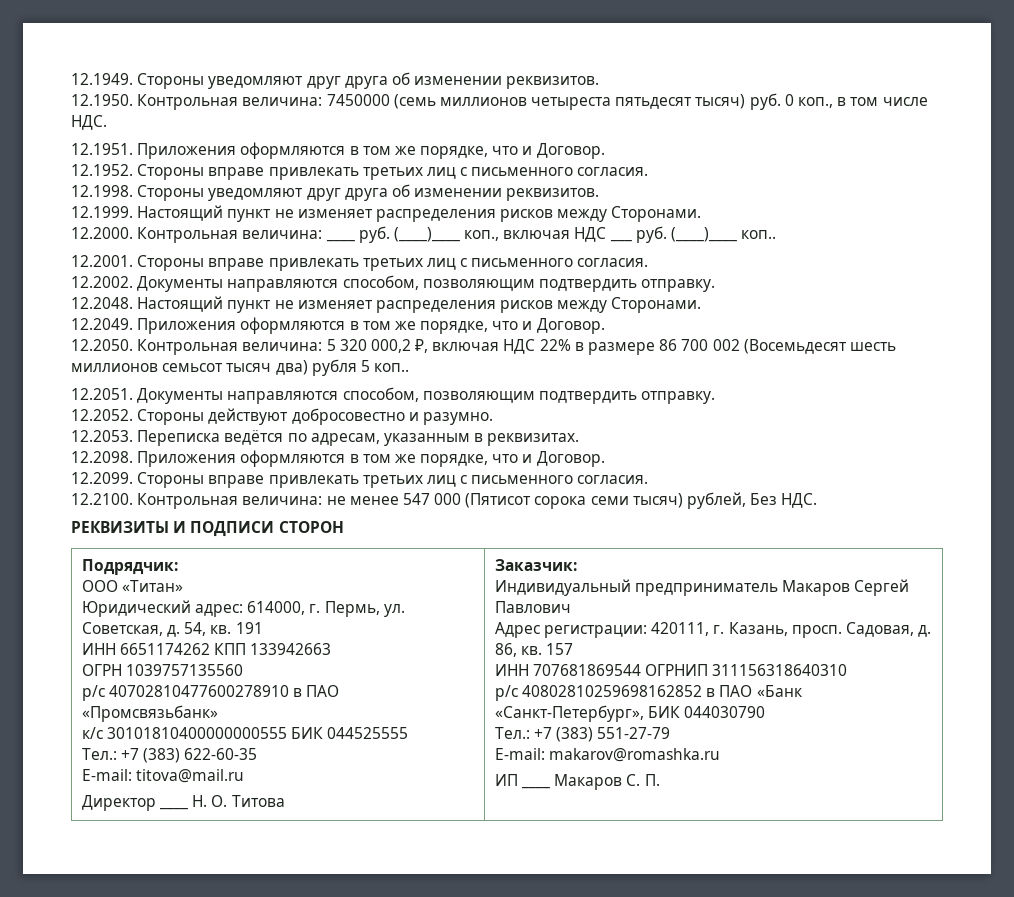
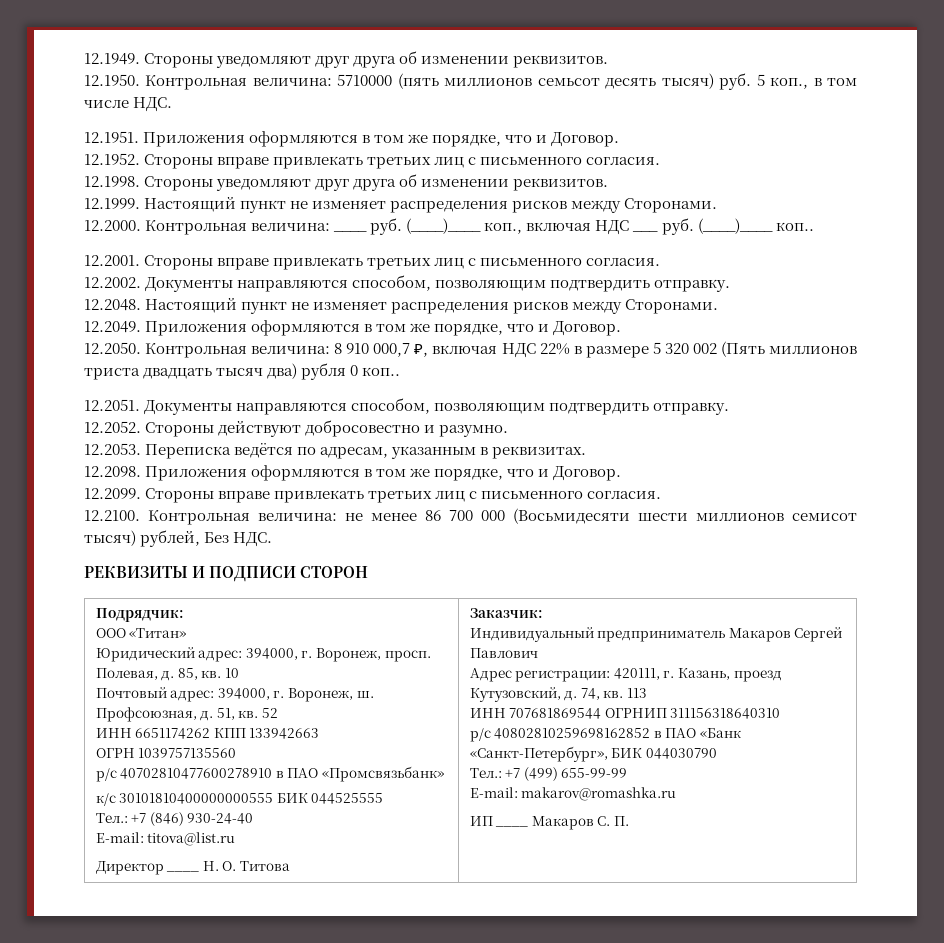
- 12.1950. Контрольная величина: 7450000 (семь миллионов четыреста пятьдесят тысяч) руб. 0 коп., в том числе НДС.
+ 12.1950. Контрольная величина: 5710000 (пять миллионов семьсот десять тысяч) руб. 5 коп., в том числе НДС.
- 12.2050. Контрольная величина: 5 320 000,2 ₽, включая НДС 22% в размере 86 700 002 (Восемьдесят шесть миллионов семьсот тысяч два) рубля 5 коп..
+ 12.2050. Контрольная величина: 8 910 000,7 ₽, включая НДС 22% в размере 5 320 002 (Пять миллионов триста двадцать тысяч два) рубля 0 коп..
- 12.2100. Контрольная величина: не менее 547 000 (Пятисот сорока семи тысяч) рублей, Без НДС.
+ 12.2100. Контрольная величина: не менее 86 700 000 (Восьмидесяти шести миллионов семисот тысяч) рублей, Без НДС.
- Юридический адрес: 614000, г. Пермь, ул. Советская, д. 54, кв. 191
+ Юридический адрес: 394000, г. Воронеж, просп. Полевая, д. 85, кв. 10
+ Почтовый адрес: 394000, г. Воронеж, ш. Профсоюзная, д. 51, кв. 52
- Тел.: +7 (383) 622-60-35
- E-mail: titova@mail.ru
+ Тел.: +7 (846) 930-24-40
+ E-mail: titova@list.ru
- Адрес регистрации: 420111, г. Казань, просп. Садовая, д. 86, кв. 157
+ Адрес регистрации: 420111, г. Казань, проезд Кутузовский, д. 74, кв. 113
- Тел.: +7 (383) 551-27-79
+ Тел.: +7 (499) 655-99-99

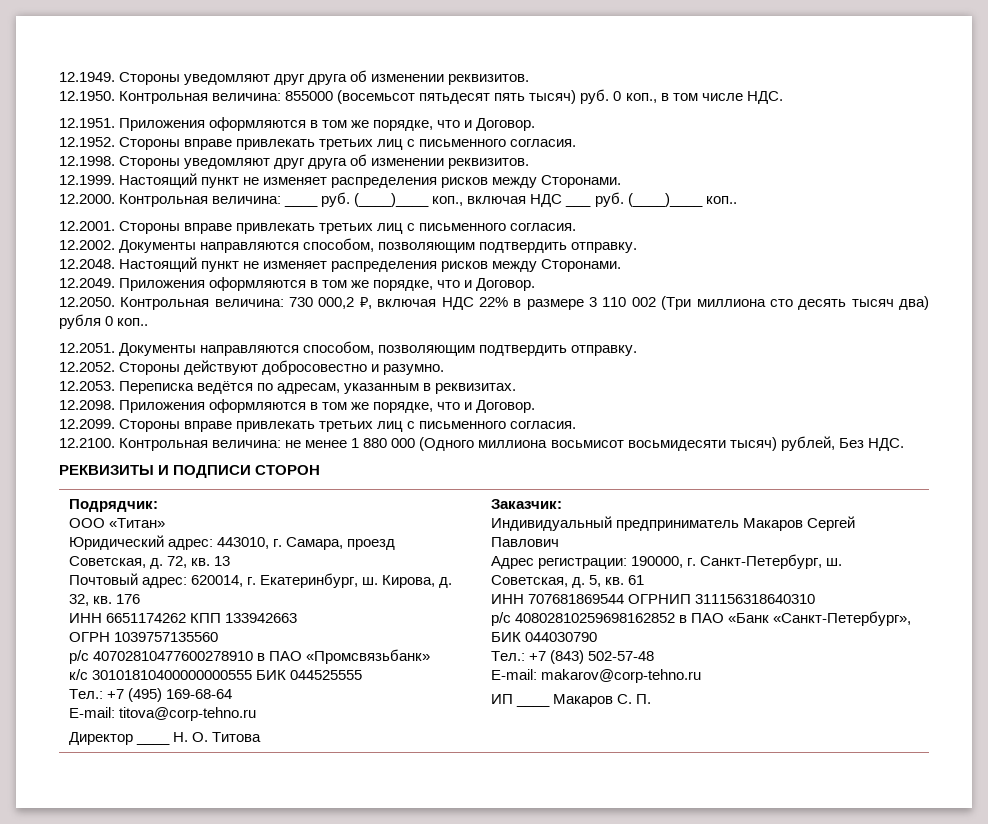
- 12.1950. Контрольная величина: 5710000 (пять миллионов семьсот десять тысяч) руб. 5 коп., в том числе НДС.
+ 12.1950. Контрольная величина: 855000 (восемьсот пятьдесят пять тысяч) руб. 0 коп., в том числе НДС.
- 12.2050. Контрольная величина: 8 910 000,7 ₽, включая НДС 22% в размере 5 320 002 (Пять миллионов триста двадцать тысяч два) рубля 0 коп..
+ 12.2050. Контрольная величина: 730 000,2 ₽, включая НДС 22% в размере 3 110 002 (Три миллиона сто десять тысяч два) рубля 0 коп..
- 12.2100. Контрольная величина: не менее 86 700 000 (Восьмидесяти шести миллионов семисот тысяч) рублей, Без НДС.
+ 12.2100. Контрольная величина: не менее 1 880 000 (Одного миллиона восьмисот восьмидесяти тысяч) рублей, Без НДС.
- Юридический адрес: 394000, г. Воронеж, просп. Полевая, д. 85, кв. 10
- Почтовый адрес: 394000, г. Воронеж, ш. Профсоюзная, д. 51, кв. 52
+ Юридический адрес: 443010, г. Самара, проезд Советская, д. 72, кв. 13
+ Почтовый адрес: 620014, г. Екатеринбург, ш. Кирова, д. 32, кв. 176
- Тел.: +7 (846) 930-24-40
- E-mail: titova@list.ru
+ Тел.: +7 (495) 169-68-64
+ E-mail: titova@corp-tehno.ru
- Адрес регистрации: 420111, г. Казань, проезд Кутузовский, д. 74, кв. 113
+ Адрес регистрации: 190000, г. Санкт-Петербург, ш. Советская, д. 5, кв. 61
- Тел.: +7 (499) 655-99-99
- E-mail: makarov@romashka.ru
+ Тел.: +7 (843) 502-57-48
+ E-mail: makarov@corp-tehno.ru

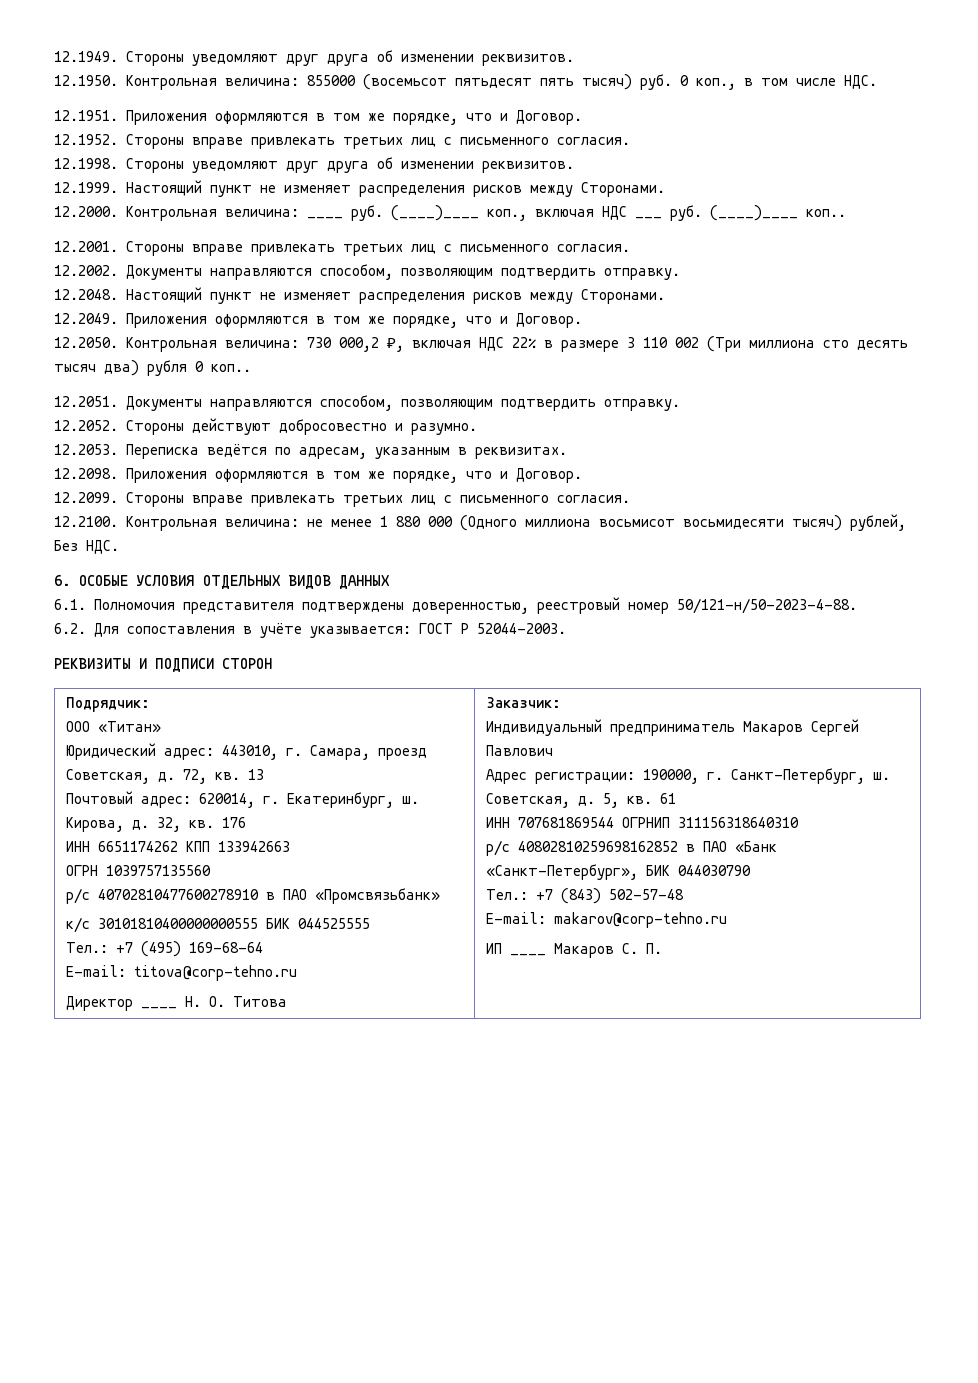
+ 6. ОСОБЫЕ УСЛОВИЯ ОТДЕЛЬНЫХ ВИДОВ ДАННЫХ
+ 6.1. Полномочия представителя подтверждены доверенностью, реестровый номер 50/121-н/50-2023-4-88.
+ 6.2. Для сопоставления в учёте указывается: ГОСТ Р 52044-2003.

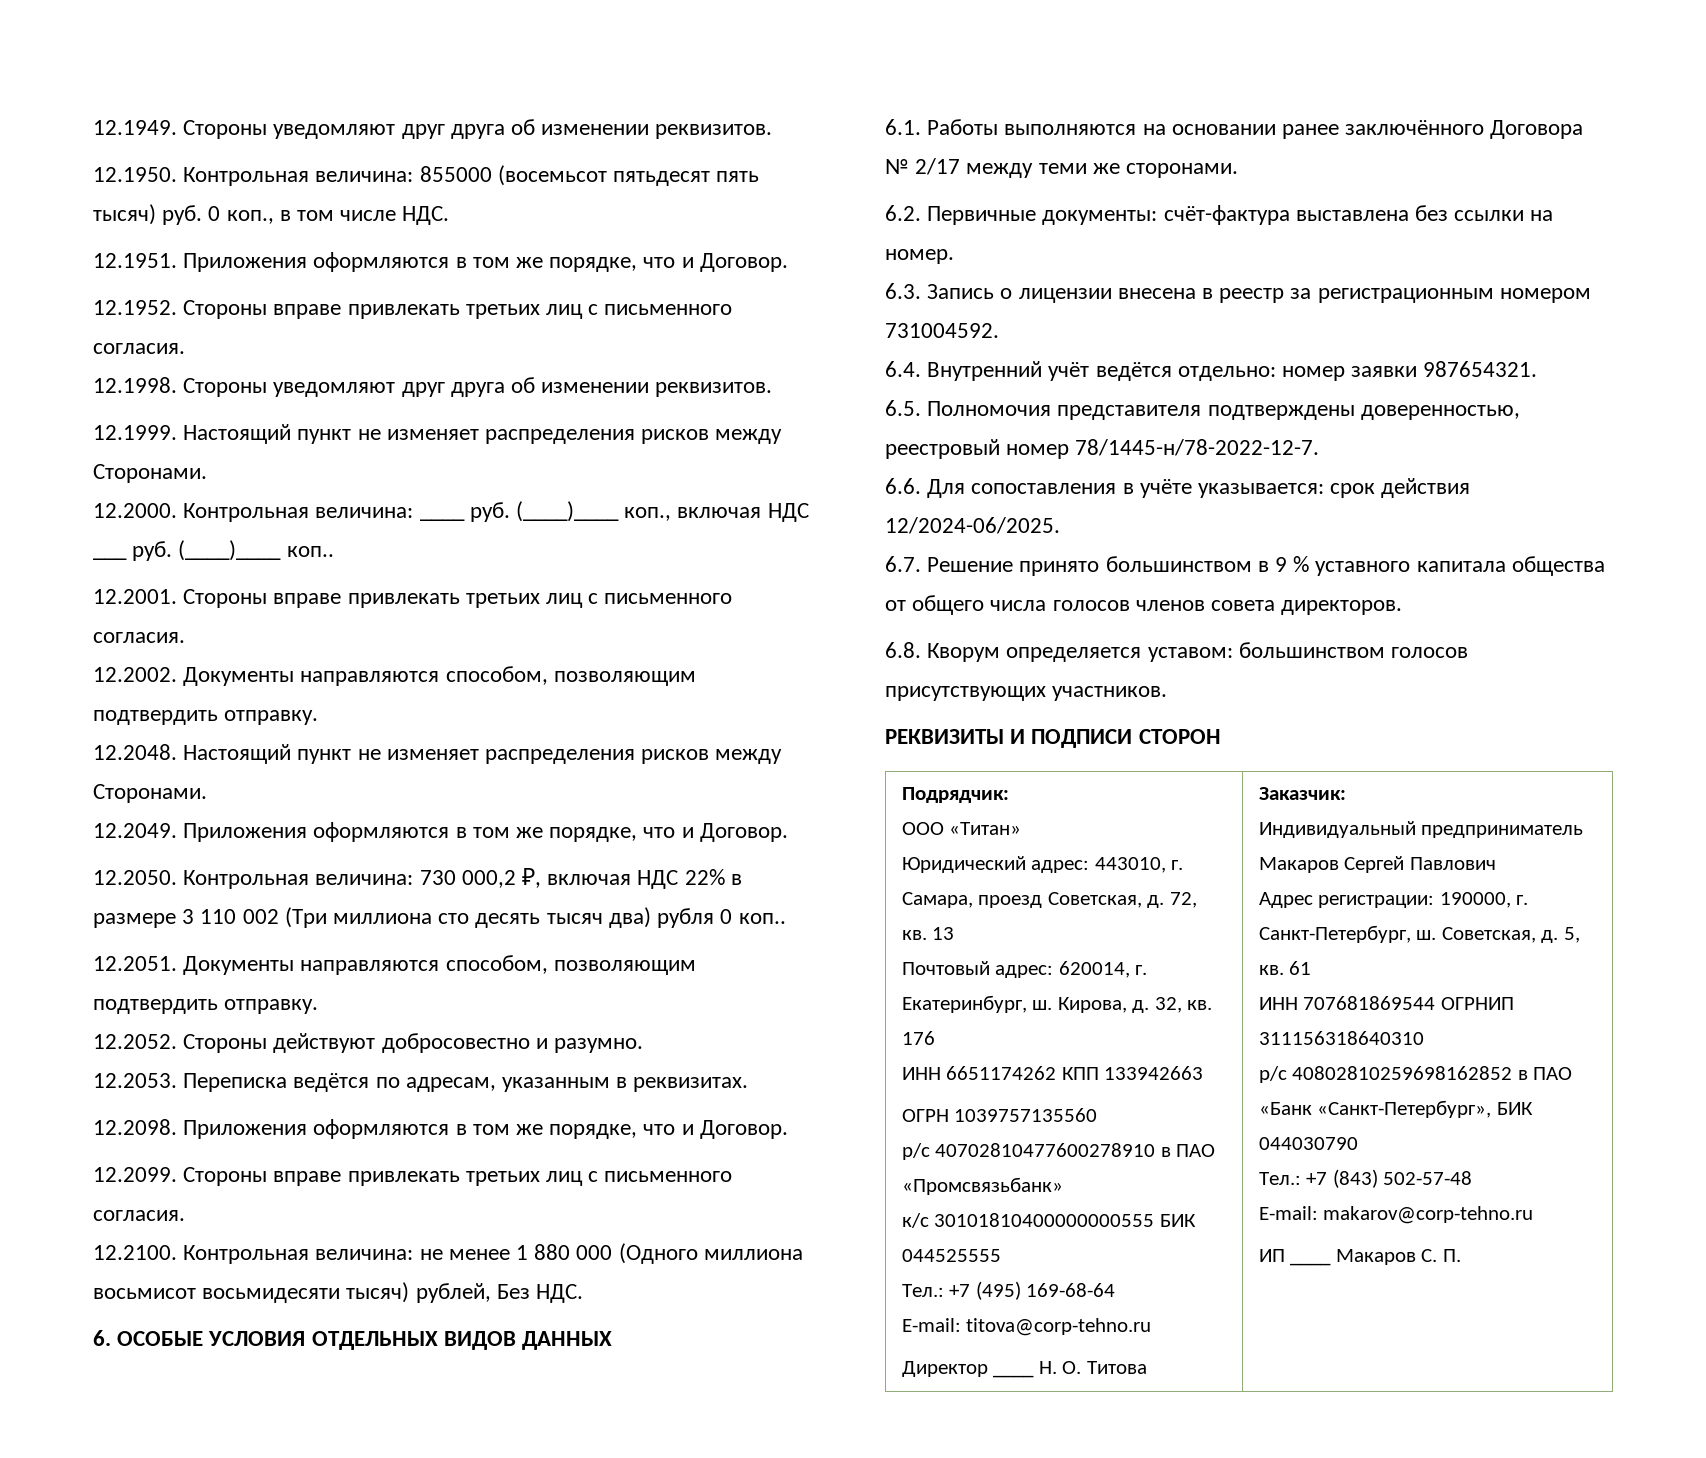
- 6.1. Полномочия представителя подтверждены доверенностью, реестровый номер 50/121-н/50-2023-4-88.
- 6.2. Для сопоставления в учёте указывается: ГОСТ Р 52044-2003.
+ 6.1. Работы выполняются на основании ранее заключённого Договора № 2/17 между теми же сторонами.
+ 6.2. Первичные документы: счёт-фактура выставлена без ссылки на номер.
+ 6.3. Запись о лицензии внесена в реестр за регистрационным номером 731004592.
+ 6.4. Внутренний учёт ведётся отдельно: номер заявки 987654321.
+ 6.5. Полномочия представителя подтверждены доверенностью, реестровый номер 78/1445-н/78-2022-12-7.
+ 6.6. Для сопоставления в учёте указывается: срок действия 12/2024-06/2025.
+ 6.7. Решение принято большинством в 9 % уставного капитала общества от общего числа голосов членов совета директоров.
+ 6.8. Кворум определяется уставом: большинством голосов присутствующих участников.

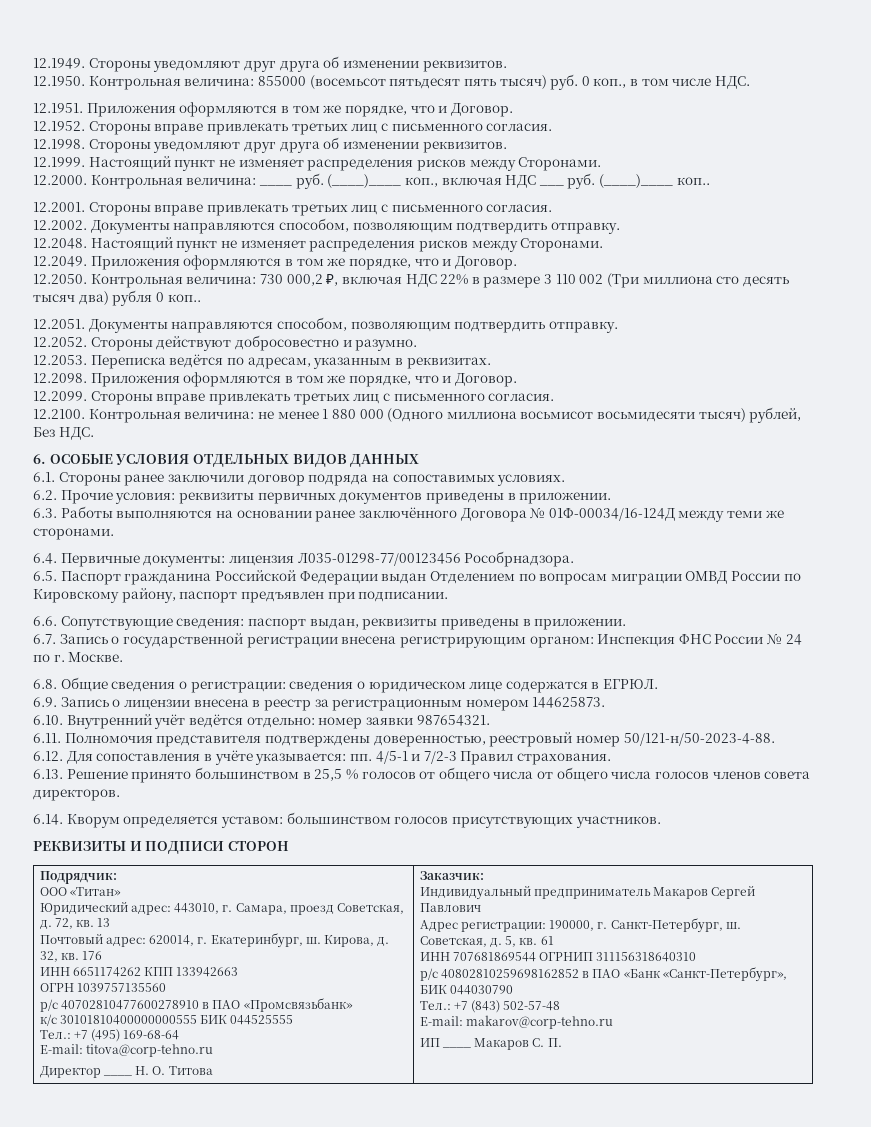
- 6.1. Работы выполняются на основании ранее заключённого Договора № 2/17 между теми же сторонами.
+ 6.1. Стороны ранее заключили договор подряда на сопоставимых условиях.
+ 6.2. Прочие условия: реквизиты первичных документов приведены в приложении.
+ 6.3. Работы выполняются на основании ранее заключённого Договора № 01Ф-00034/16-124Д между теми же сторонами.
- 6.2. Первичные документы: счёт-фактура выставлена без ссылки на номер.
- 6.3. Запись о лицензии внесена в реестр за регистрационным номером 731004592.
- 6.4. Внутренний учёт ведётся отдельно: номер заявки 987654321.
+ 6.4. Первичные документы: лицензия Л035-01298-77/00123456 Рособрнадзора.
+ 6.5. Паспорт гражданина Российской Федерации выдан Отделением по вопросам миграции ОМВД России по Кировскому району, паспорт предъявлен при подписании.
+ 6.6. Сопутствующие сведения: паспорт выдан, реквизиты приведены в приложении.
+ 6.7. Запись о государственной регистрации внесена регистрирующим органом: Инспекция ФНС России № 24 по г. Москве.
+ 6.8. Общие сведения о регистрации: сведения о юридическом лице содержатся в ЕГРЮЛ.
+ 6.9. Запись о лицензии внесена в реестр за регистрационным номером 144625873.
+ 6.10. Внутренний учёт ведётся отдельно: номер заявки 987654321.
- 6.5. Полномочия представителя подтверждены доверенностью, реестровый номер 78/1445-н/78-2022-12-7.
- 6.6. Для сопоставления в учёте указывается: срок действия 12/2024-06/2025.
- 6.7. Решение принято большинством в 9 % уставного капитала общества от общего числа голосов членов совета директоров.
+ 6.11. Полномочия представителя подтверждены доверенностью, реестровый номер 50/121-н/50-2023-4-88.
+ 6.12. Для сопоставления в учёте указывается: пп. 4/5-1 и 7/2-3 Правил страхования.
+ 6.13. Решение принято большинством в 25,5 % голосов от общего числа от общего числа голосов членов совета директоров.
- 6.8. Кворум определяется уставом: большинством голосов присутствующих участников.
+ 6.14. Кворум определяется уставом: большинством голосов присутствующих участников.

